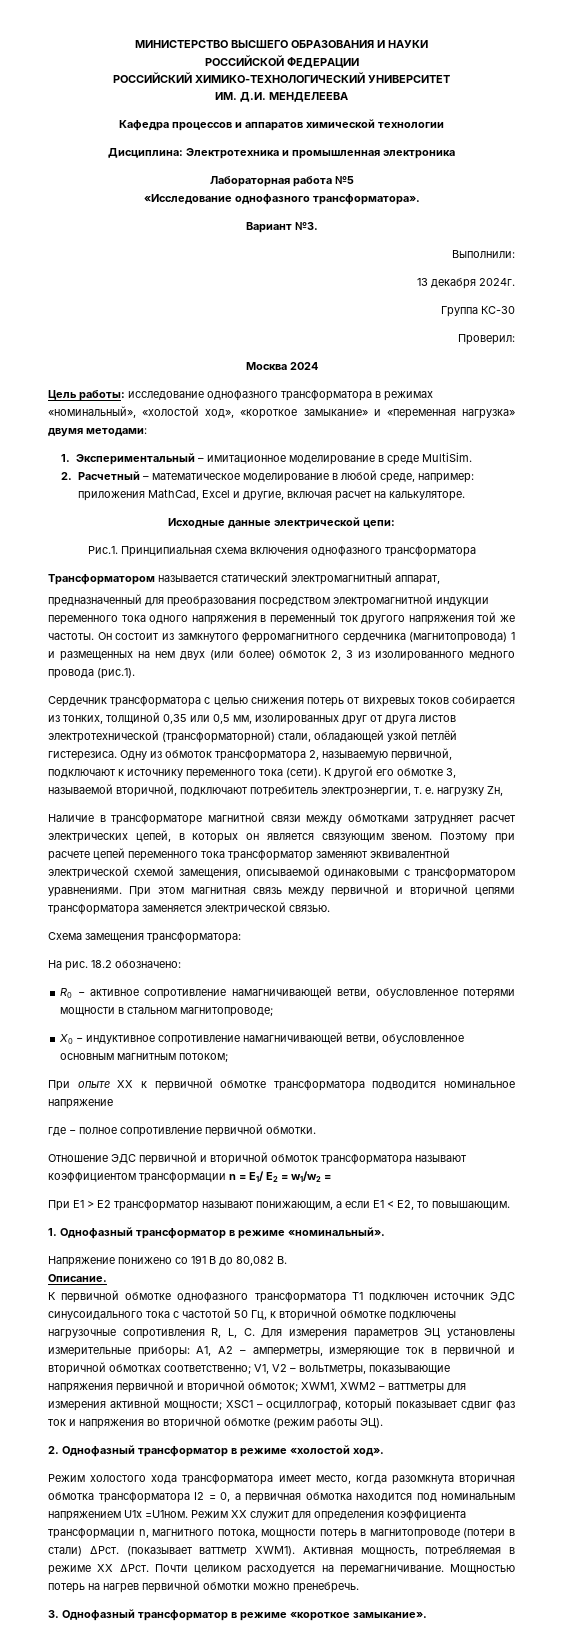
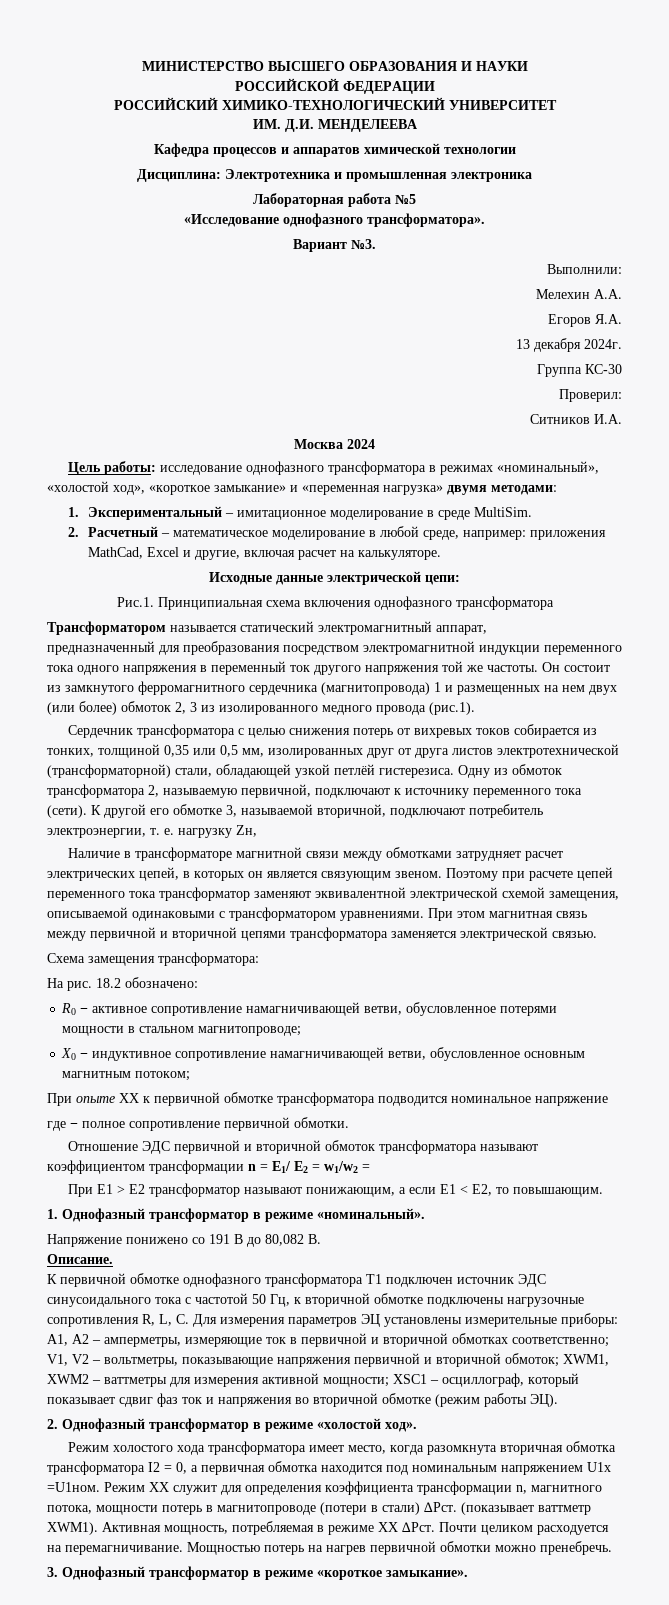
+ Мелехин А.А.
+ Егоров Я.А.
+ Ситников И.А.

